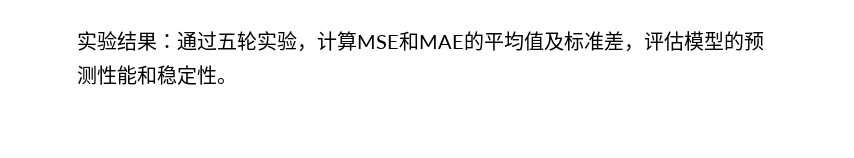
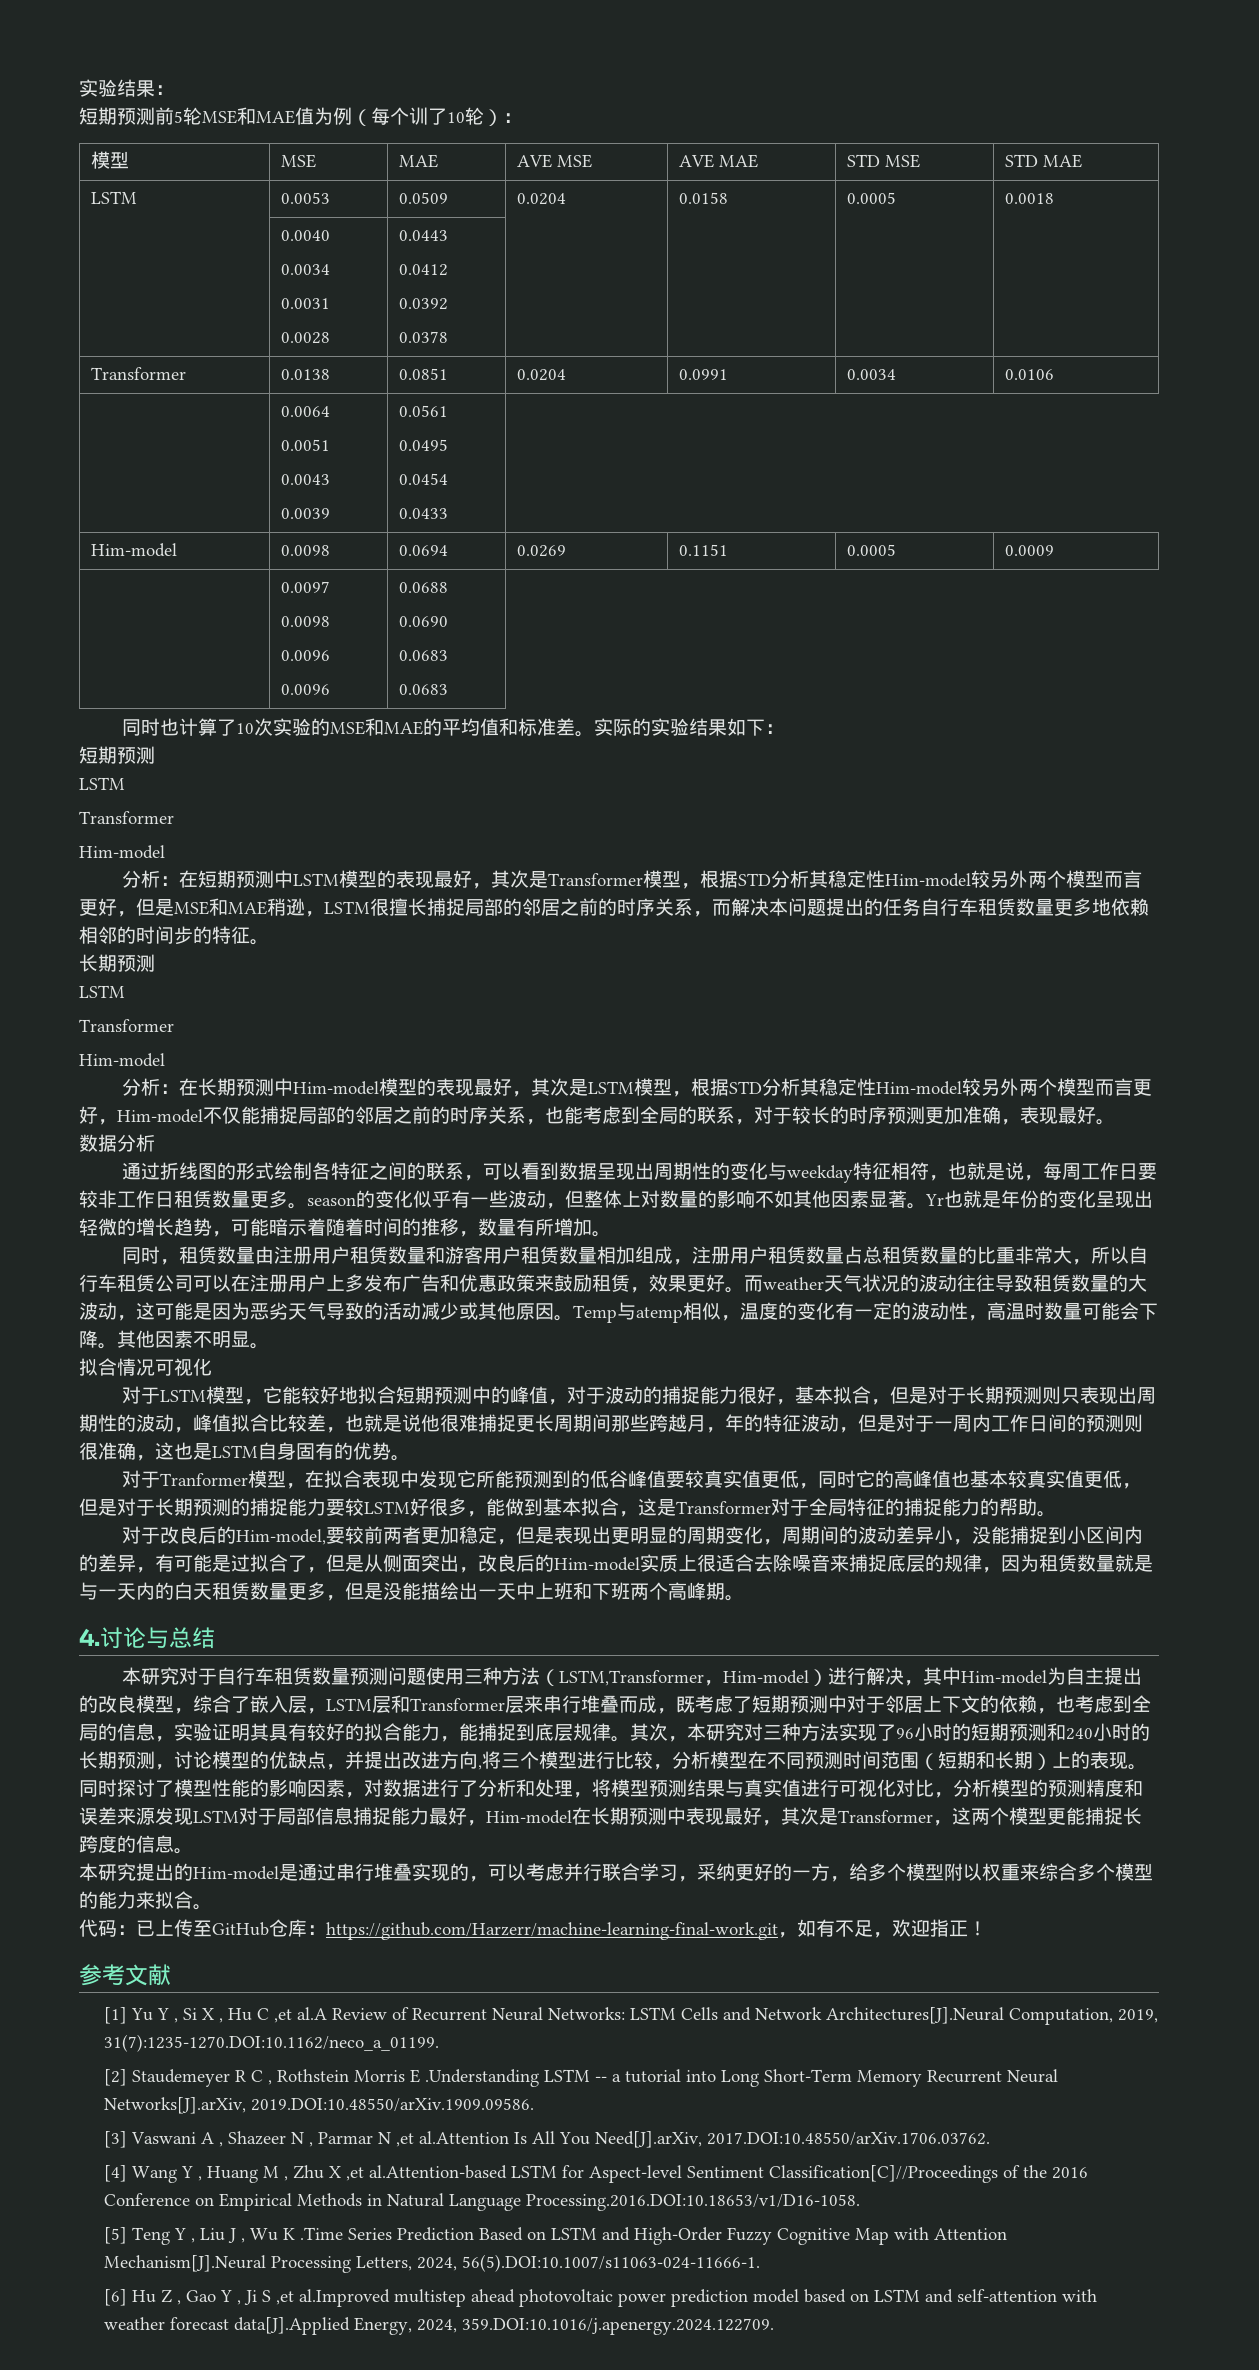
- 实验结果：通过五轮实验，计算MSE和MAE的平均值及标准差，评估模型的预测性能和稳定性。
+ 实验结果：
+ 短期预测前5轮MSE和MAE值为例（每个训了10轮）：
+ 模型 | MSE | MAE | AVE MSE | AVE MAE | STD MSE | STD MAE
+ LSTM | 0.0053 | 0.0509 | 0.0204 | 0.0158 | 0.0005 | 0.0018
+ | 0.0040
+ 0.0034
+ 0.0031
+ 0.0028 | 0.0443
+ 0.0412
+ 0.0392
+ 0.0378 | | | |
+ Transformer | 0.0138 | 0.0851 | 0.0204 | 0.0991 | 0.0034 | 0.0106
+ | 0.0064
+ 0.0051
+ 0.0043
+ 0.0039 | 0.0561
+ 0.0495
+ 0.0454
+ 0.0433
+ Him-model | 0.0098 | 0.0694 | 0.0269 | 0.1151 | 0.0005 | 0.0009
+ | 0.0097
+ 0.0098
+ 0.0096
+ 0.0096 | 0.0688
+ 0.0690
+ 0.0683
+ 0.0683
+ 同时也计算了10次实验的MSE和MAE的平均值和标准差。实际的实验结果如下：
+ 短期预测
+ LSTM
+ Transformer
+ Him-model
+ 分析：在短期预测中LSTM模型的表现最好，其次是Transformer模型，根据STD分析其稳定性Him-model较另外两个模型而言更好，但是MSE和MAE稍逊，LSTM很擅长捕捉局部的邻居之前的时序关系，而解决本问题提出的任务自行车租赁数量更多地依赖相邻的时间步的特征。
+ 长期预测
+ LSTM
+ Transformer
+ Him-model
+ 分析：在长期预测中Him-model模型的表现最好，其次是LSTM模型，根据STD分析其稳定性Him-model较另外两个模型而言更好，Him-model不仅能捕捉局部的邻居之前的时序关系，也能考虑到全局的联系，对于较长的时序预测更加准确，表现最好。
+ 数据分析
+ 通过折线图的形式绘制各特征之间的联系，可以看到数据呈现出周期性的变化与weekday特征相符，也就是说，每周工作日要较非工作日租赁数量更多。season的变化似乎有一些波动，但整体上对数量的影响不如其他因素显著。Yr也就是年份的变化呈现出轻微的增长趋势，可能暗示着随着时间的推移，数量有所增加。
+ 同时，租赁数量由注册用户租赁数量和游客用户租赁数量相加组成，注册用户租赁数量占总租赁数量的比重非常大，所以自行车租赁公司可以在注册用户上多发布广告和优惠政策来鼓励租赁，效果更好。而weather天气状况的波动往往导致租赁数量的大波动，这可能是因为恶劣天气导致的活动减少或其他原因。Temp与atemp相似，温度的变化有一定的波动性，高温时数量可能会下降。其他因素不明显。
+ 拟合情况可视化
+ 对于LSTM模型，它能较好地拟合短期预测中的峰值，对于波动的捕捉能力很好，基本拟合，但是对于长期预测则只表现出周期性的波动，峰值拟合比较差，也就是说他很难捕捉更长周期间那些跨越月，年的特征波动，但是对于一周内工作日间的预测则很准确，这也是LSTM自身固有的优势。
+ 对于Tranformer模型，在拟合表现中发现它所能预测到的低谷峰值要较真实值更低，同时它的高峰值也基本较真实值更低，但是对于长期预测的捕捉能力要较LSTM好很多，能做到基本拟合，这是Transformer对于全局特征的捕捉能力的帮助。
+ 对于改良后的Him-model,要较前两者更加稳定，但是表现出更明显的周期变化，周期间的波动差异小，没能捕捉到小区间内的差异，有可能是过拟合了，但是从侧面突出，改良后的Him-model实质上很适合去除噪音来捕捉底层的规律，因为租赁数量就是与一天内的白天租赁数量更多，但是没能描绘出一天中上班和下班两个高峰期。
+ 4.讨论与总结
+ 本研究对于自行车租赁数量预测问题使用三种方法（LSTM,Transformer，Him-model）进行解决，其中Him-model为自主提出的改良模型，综合了嵌入层，LSTM层和Transformer层来串行堆叠而成，既考虑了短期预测中对于邻居上下文的依赖，也考虑到全局的信息，实验证明其具有较好的拟合能力，能捕捉到底层规律。其次，本研究对三种方法实现了96小时的短期预测和240小时的长期预测，讨论模型的优缺点，并提出改进方向,将三个模型进行比较，分析模型在不同预测时间范围（短期和长期）上的表现。同时探讨了模型性能的影响因素，对数据进行了分析和处理，将模型预测结果与真实值进行可视化对比，分析模型的预测精度和误差来源发现LSTM对于局部信息捕捉能力最好，Him-model在长期预测中表现最好，其次是Transformer，这两个模型更能捕捉长跨度的信息。
+ 本研究提出的Him-model是通过串行堆叠实现的，可以考虑并行联合学习，采纳更好的一方，给多个模型附以权重来综合多个模型的能力来拟合。
+ 代码：已上传至GitHub仓库：https://github.com/Harzerr/machine-learning-final-work.git，如有不足，欢迎指正！
+ 参考文献
+ [1] Yu Y , Si X , Hu C ,et al.A Review of Recurrent Neural Networks: LSTM Cells and Network Architectures[J].Neural Computation, 2019, 31(7):1235-1270.DOI:10.1162/neco_a_01199.
+ [2] Staudemeyer R C , Rothstein Morris E .Understanding LSTM -- a tutorial into Long Short-Term Memory Recurrent Neural Networks[J].arXiv, 2019.DOI:10.48550/arXiv.1909.09586.
+ [3] Vaswani A , Shazeer N , Parmar N ,et al.Attention Is All You Need[J].arXiv, 2017.DOI:10.48550/arXiv.1706.03762.
+ [4] Wang Y , Huang M , Zhu X ,et al.Attention-based LSTM for Aspect-level Sentiment Classification[C]//Proceedings of the 2016 Conference on Empirical Methods in Natural Language Processing.2016.DOI:10.18653/v1/D16-1058.
+ [5] Teng Y , Liu J , Wu K .Time Series Prediction Based on LSTM and High-Order Fuzzy Cognitive Map with Attention Mechanism[J].Neural Processing Letters, 2024, 56(5).DOI:10.1007/s11063-024-11666-1.
+ [6] Hu Z , Gao Y , Ji S ,et al.Improved multistep ahead photovoltaic power prediction model based on LSTM and self-attention with weather forecast data[J].Applied Energy, 2024, 359.DOI:10.1016/j.apenergy.2024.122709.

